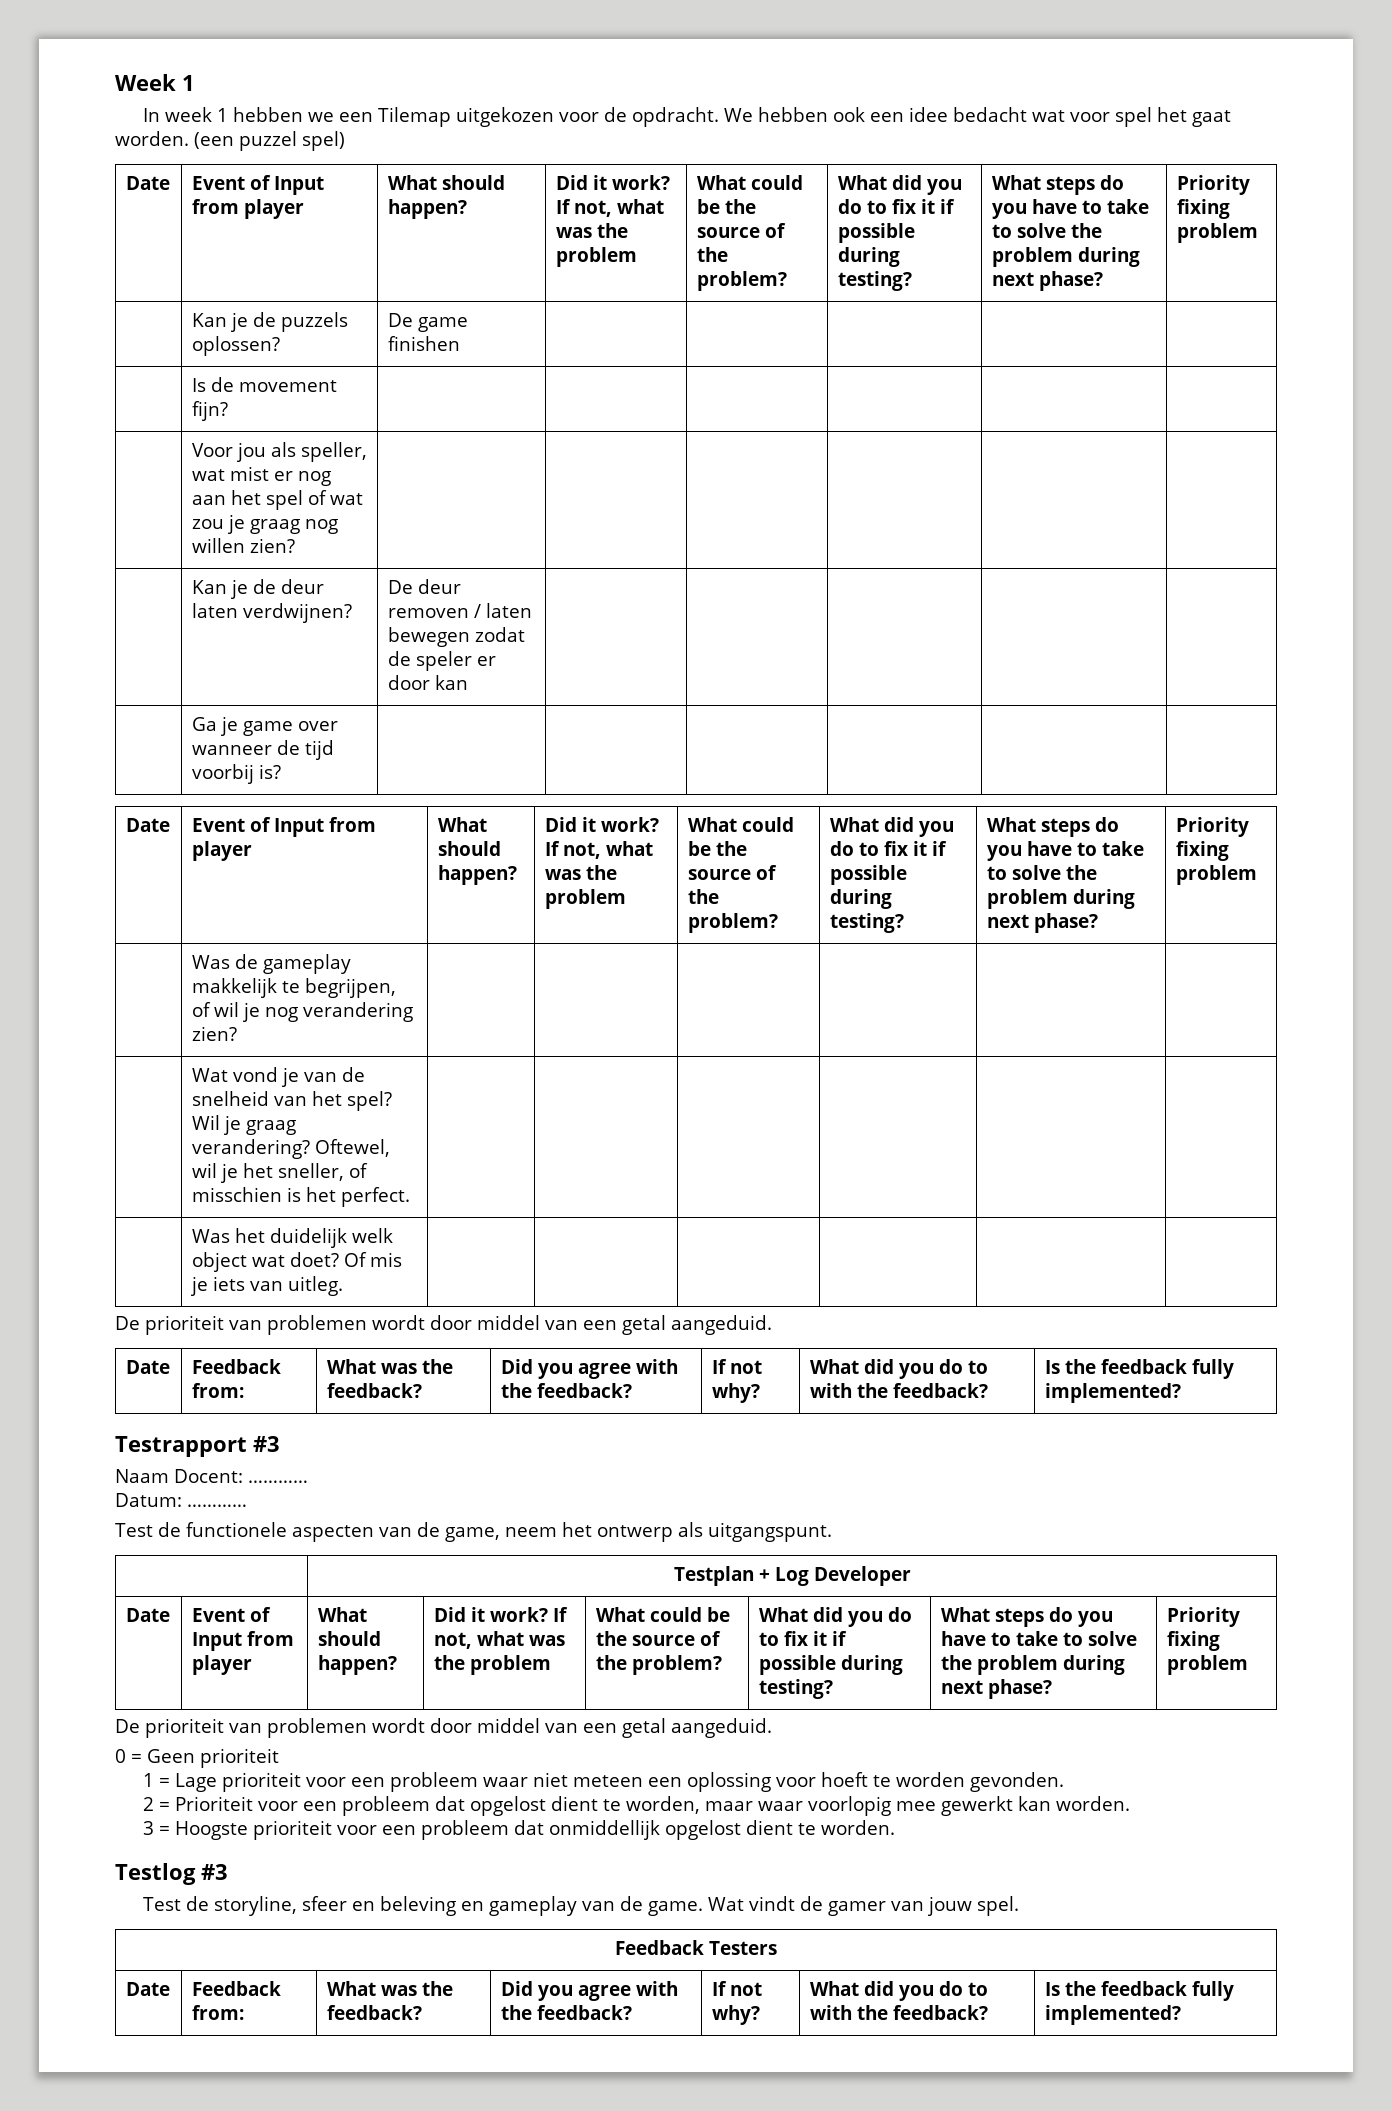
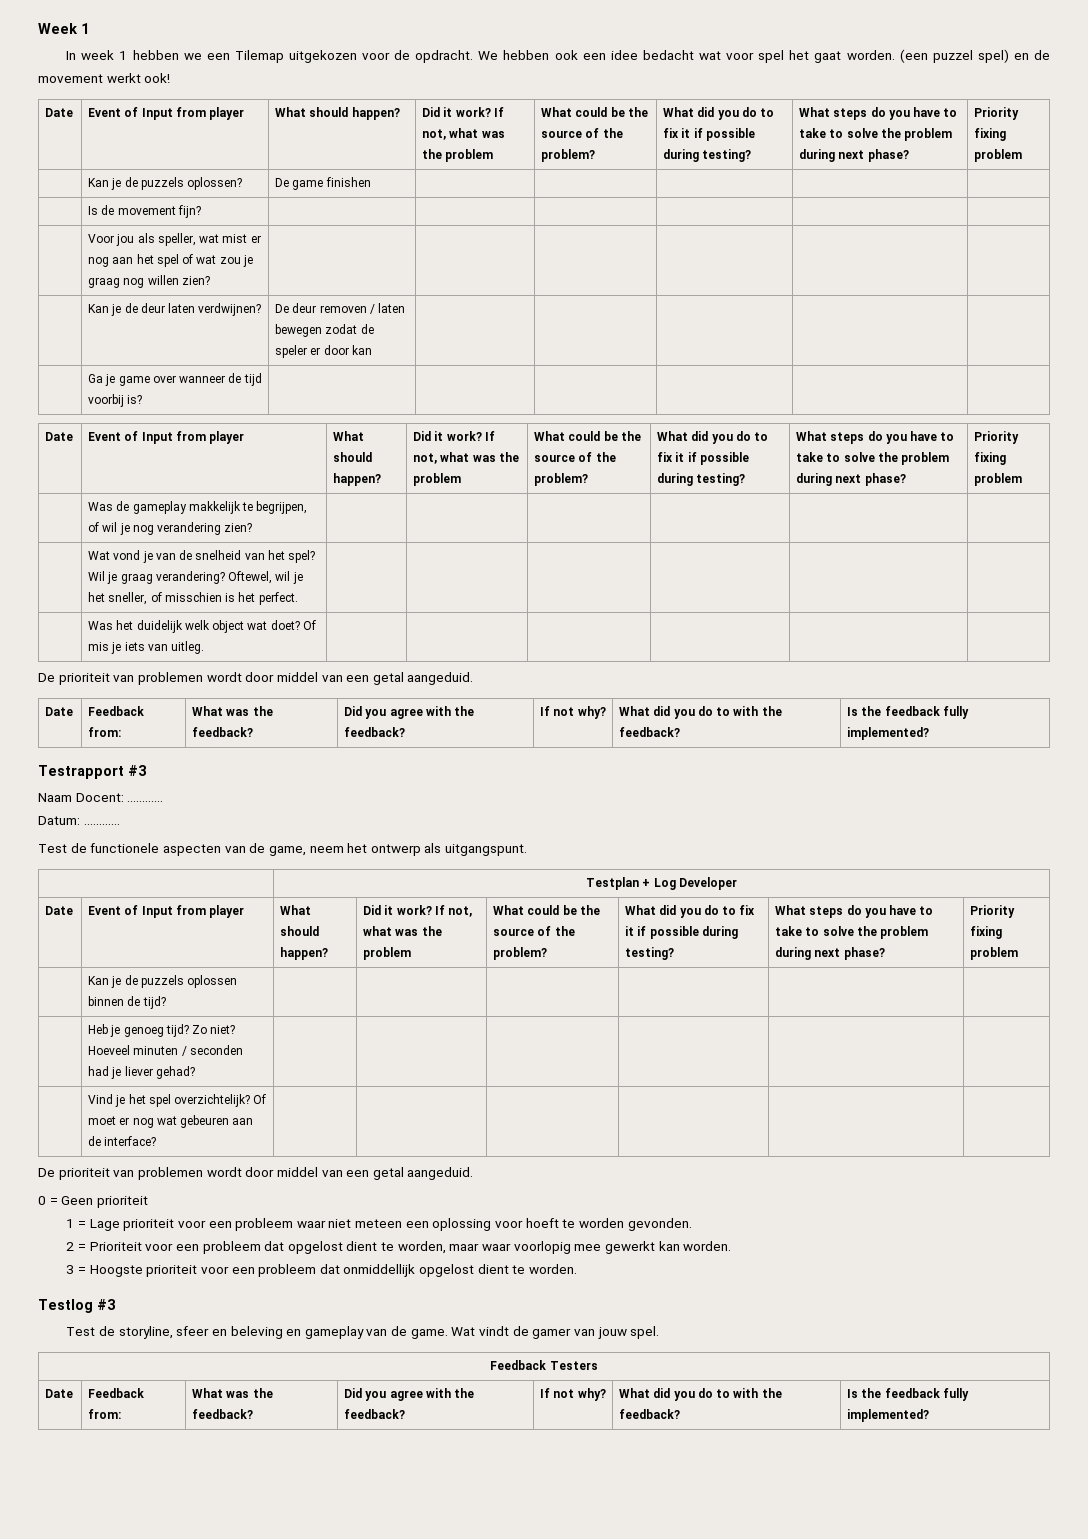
- (een puzzel spel)
+ (een puzzel spel) en de movement werkt ook!
+ | Kan je de puzzels oplossen binnen de tijd? | | | | | |
+ | Heb je genoeg tijd? Zo niet? Hoeveel minuten / seconden had je liever gehad? | | | | | |
+ | Vind je het spel overzichtelijk? Of moet er nog wat gebeuren aan de interface? | | | | | |

